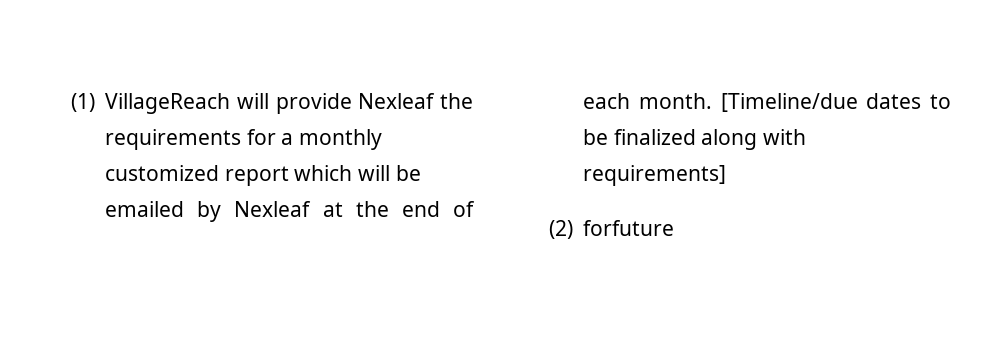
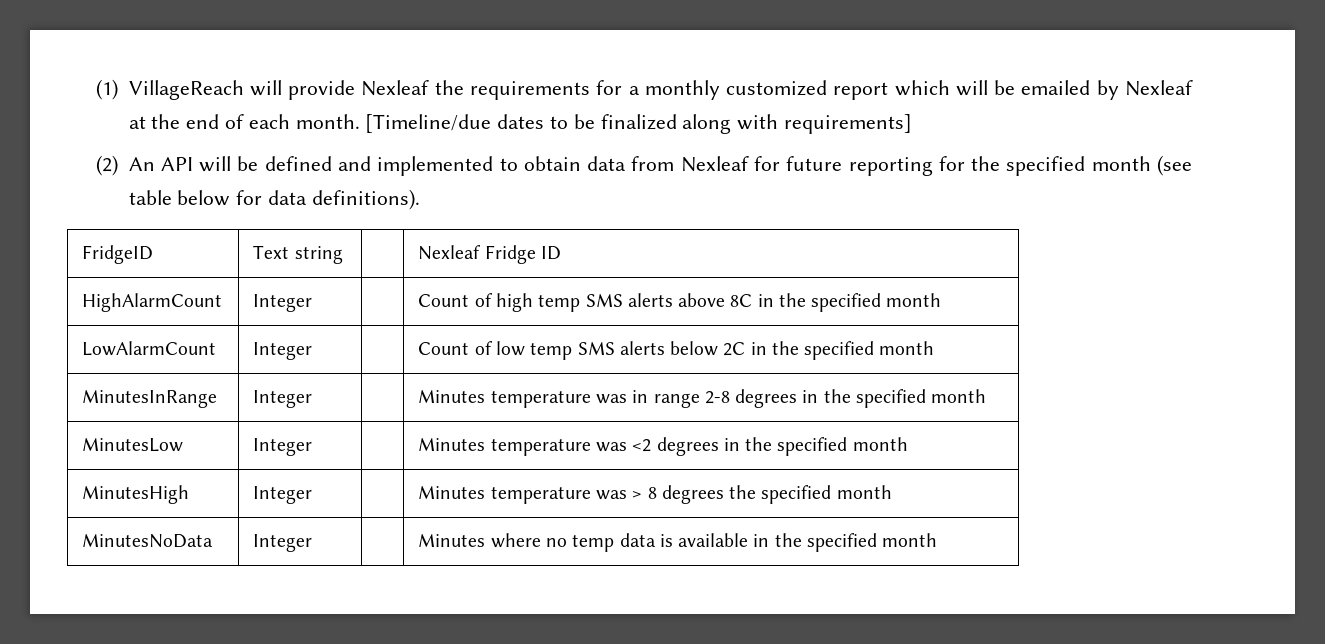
- (2) forfuture
+ (2) An API will be defined and implemented to obtain data from Nexleaf for future reporting for the specified month (see table below for data definitions).
+ FridgeID | Text string | | Nexleaf Fridge ID
+ HighAlarmCount | Integer | | Count of high temp SMS alerts above 8C in the specified month
+ LowAlarmCount | Integer | | Count of low temp SMS alerts below 2C in the specified month
+ MinutesInRange | Integer | | Minutes temperature was in range 2-8 degrees in the specified month
+ MinutesLow | Integer | | Minutes temperature was <2 degrees in the specified month
+ MinutesHigh | Integer | | Minutes temperature was > 8 degrees the specified month
+ MinutesNoData | Integer | | Minutes where no temp data is available in the specified month

